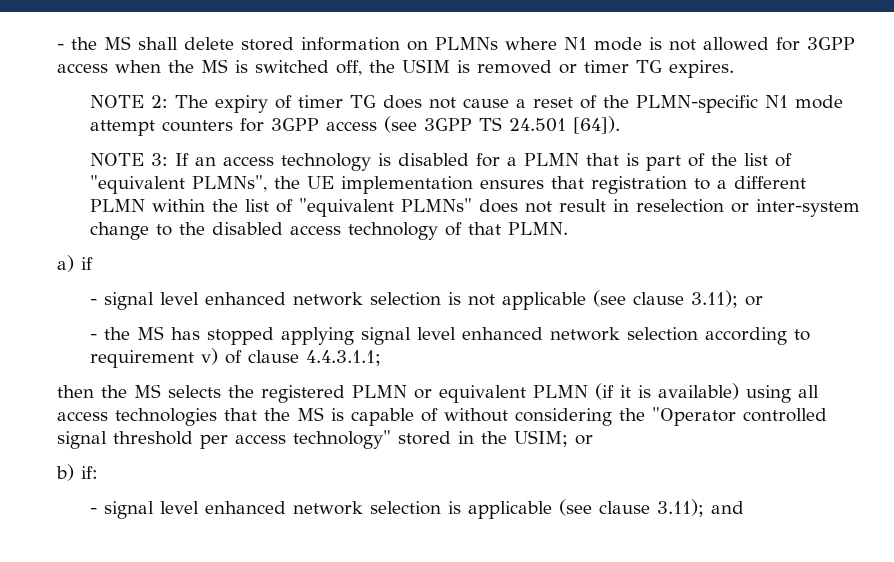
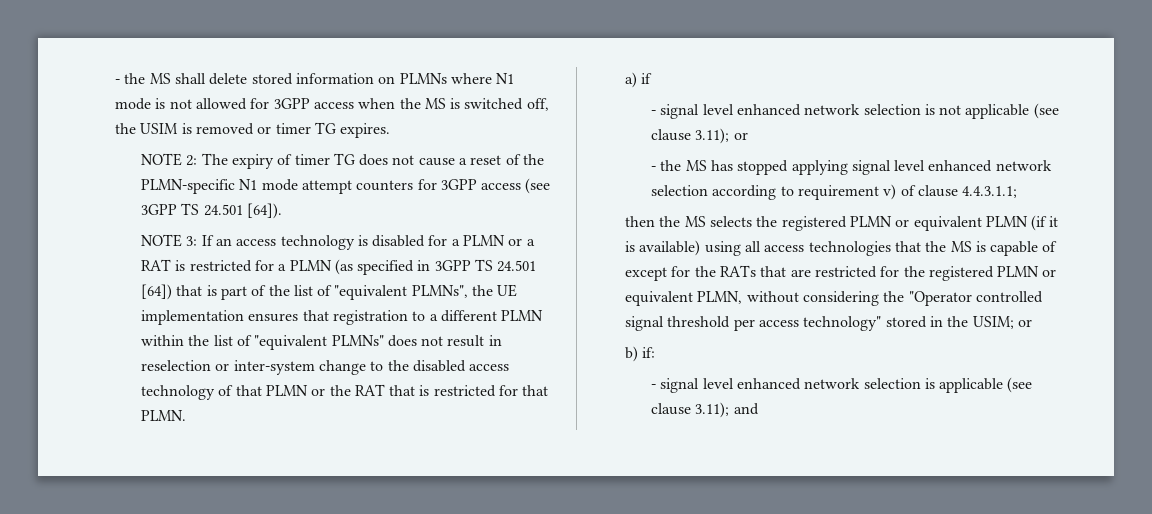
- NOTE 3: If an access technology is disabled for a PLMN that is part of the list of "equivalent PLMNs", the UE implementation ensures that registration to a different PLMN within the list of "equivalent PLMNs" does not result in reselection or inter-system change to the disabled access technology of that PLMN.
+ NOTE 3: If an access technology is disabled for a PLMN or a RAT is restricted for a PLMN (as specified in 3GPP TS 24.501 [64]) that is part of the list of "equivalent PLMNs", the UE implementation ensures that registration to a different PLMN within the list of "equivalent PLMNs" does not result in reselection or inter-system change to the disabled access technology of that PLMN or the RAT that is restricted for that PLMN.
- then the MS selects the registered PLMN or equivalent PLMN (if it is available) using all access technologies that the MS is capable of without considering the "Operator controlled signal threshold per access technology" stored in the USIM; or
+ then the MS selects the registered PLMN or equivalent PLMN (if it is available) using all access technologies that the MS is capable of except for the RATs that are restricted for the registered PLMN or equivalent PLMN, without considering the "Operator controlled signal threshold per access technology" stored in the USIM; or

